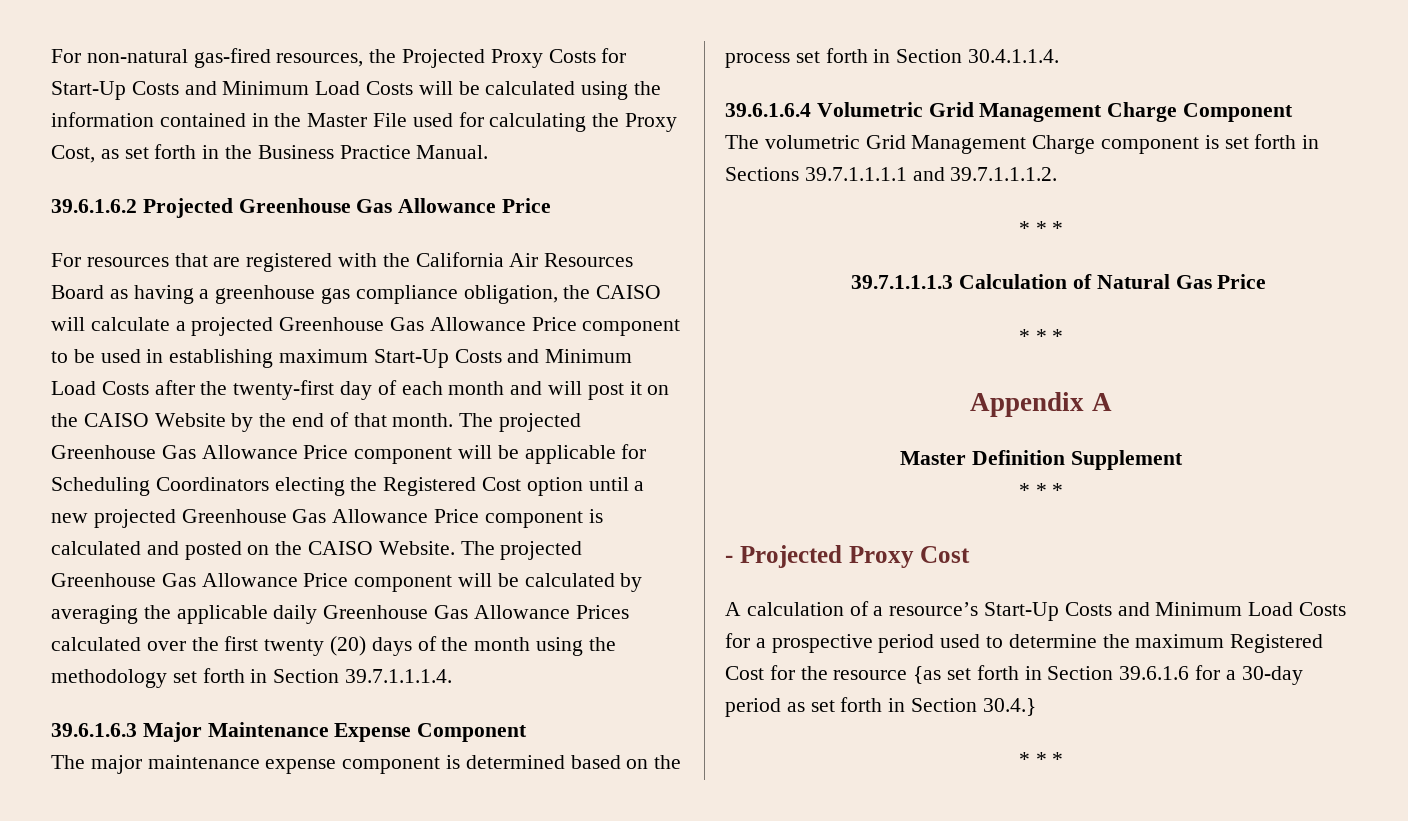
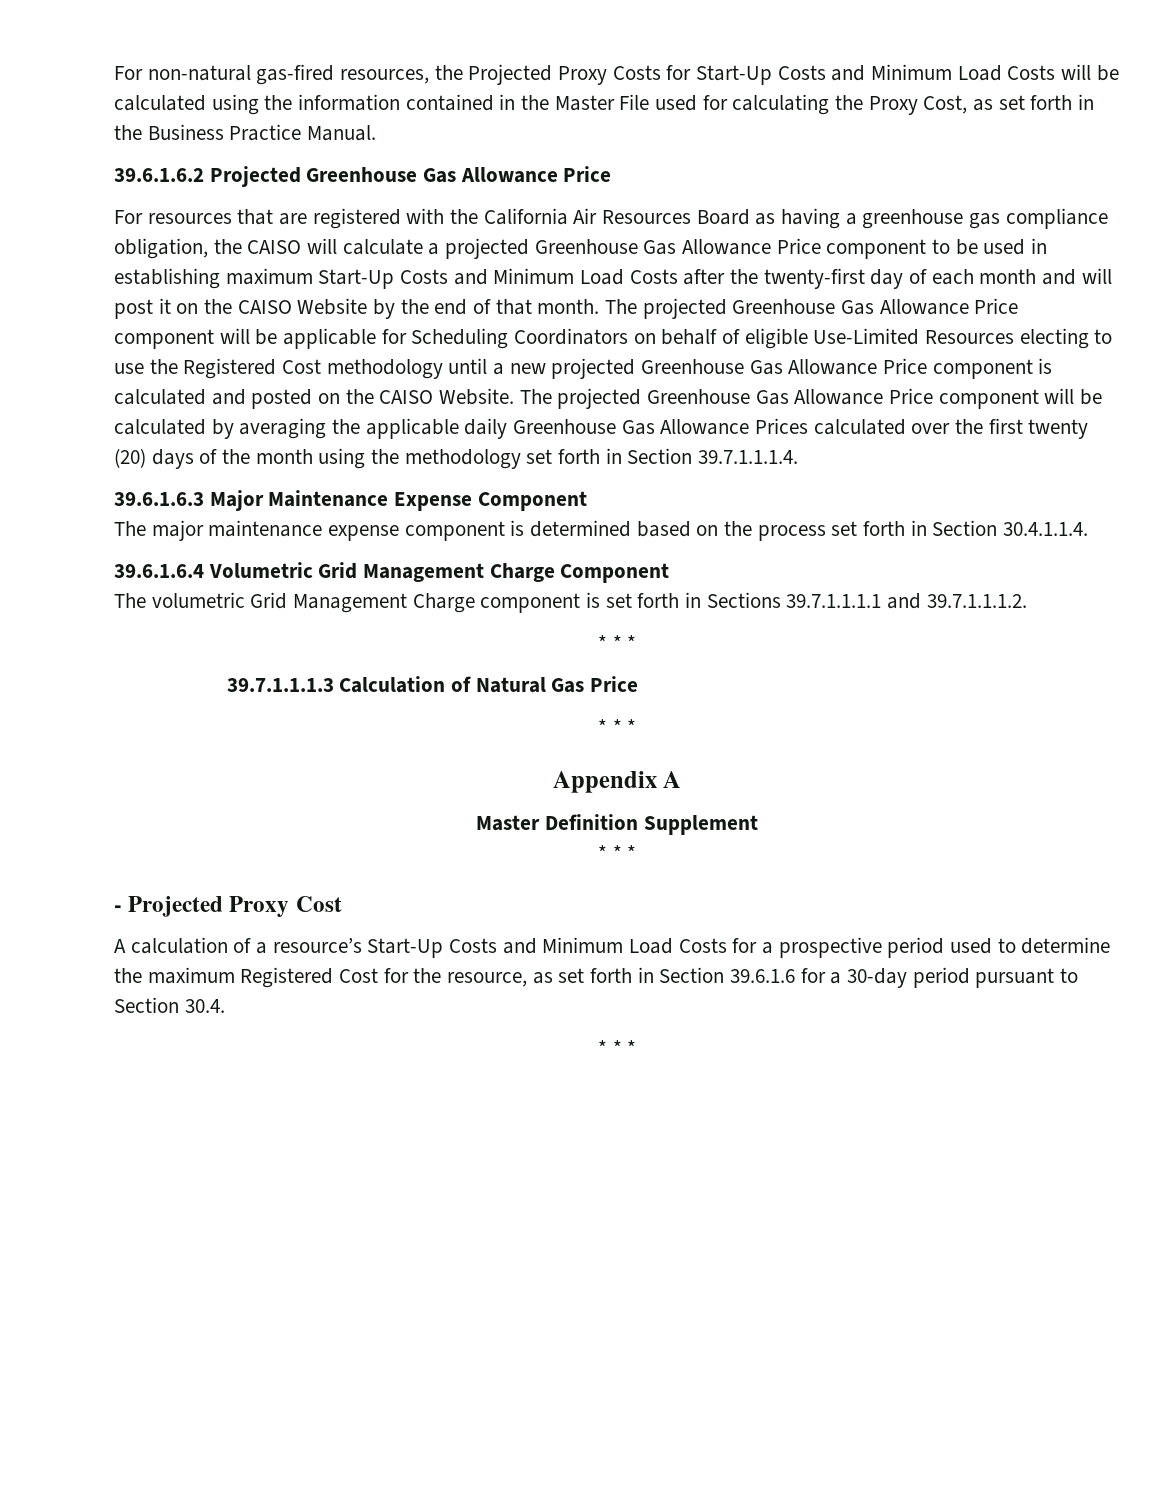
- The projected Greenhouse Gas Allowance Price component will be applicable for Scheduling Coordinators electing the Registered Cost option until a new projected Greenhouse Gas Allowance Price component is calculated and posted on the CAISO Website.
+ The projected Greenhouse Gas Allowance Price component will be applicable for Scheduling Coordinators on behalf of eligible Use-Limited Resources electing to use the Registered Cost methodology until a new projected Greenhouse Gas Allowance Price component is calculated and posted on the CAISO Website.
- A calculation of a resource’s Start-Up Costs and Minimum Load Costs for a prospective period used to determine the maximum Registered Cost for the resource {as set forth in Section 39.6.1.6 for a 30-day period as set forth in Section 30.4.}
+ A calculation of a resource’s Start-Up Costs and Minimum Load Costs for a prospective period used to determine the maximum Registered Cost for the resource, as set forth in Section 39.6.1.6 for a 30-day period pursuant to Section 30.4.

